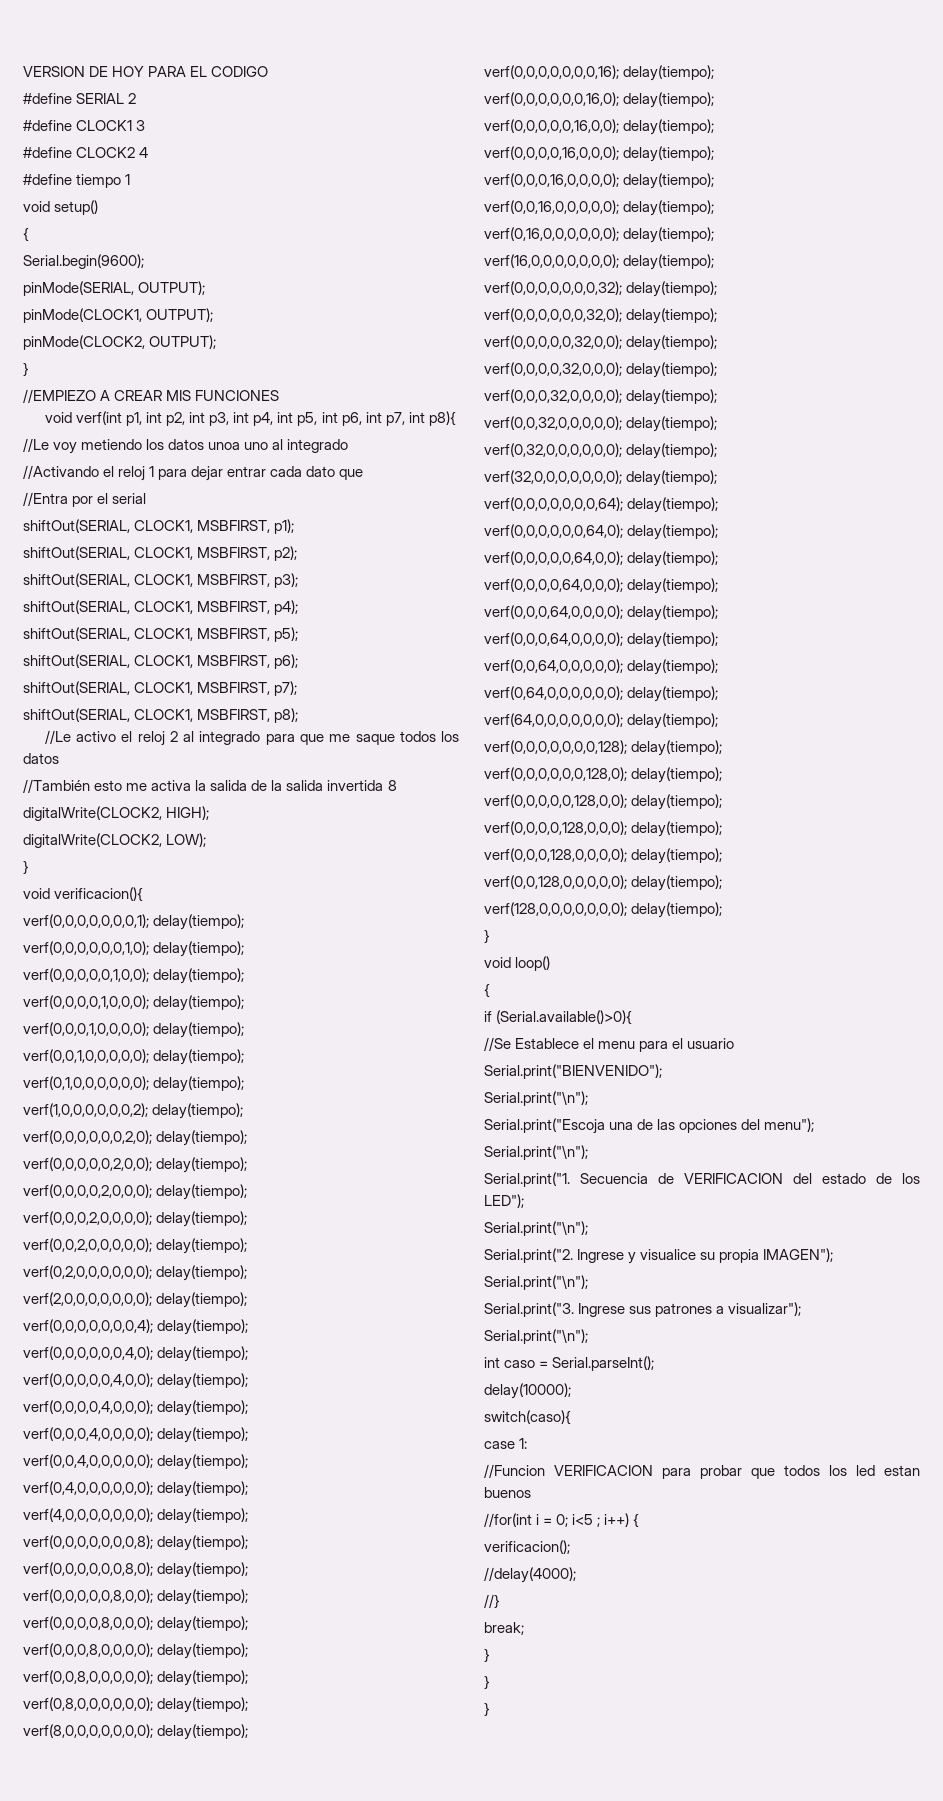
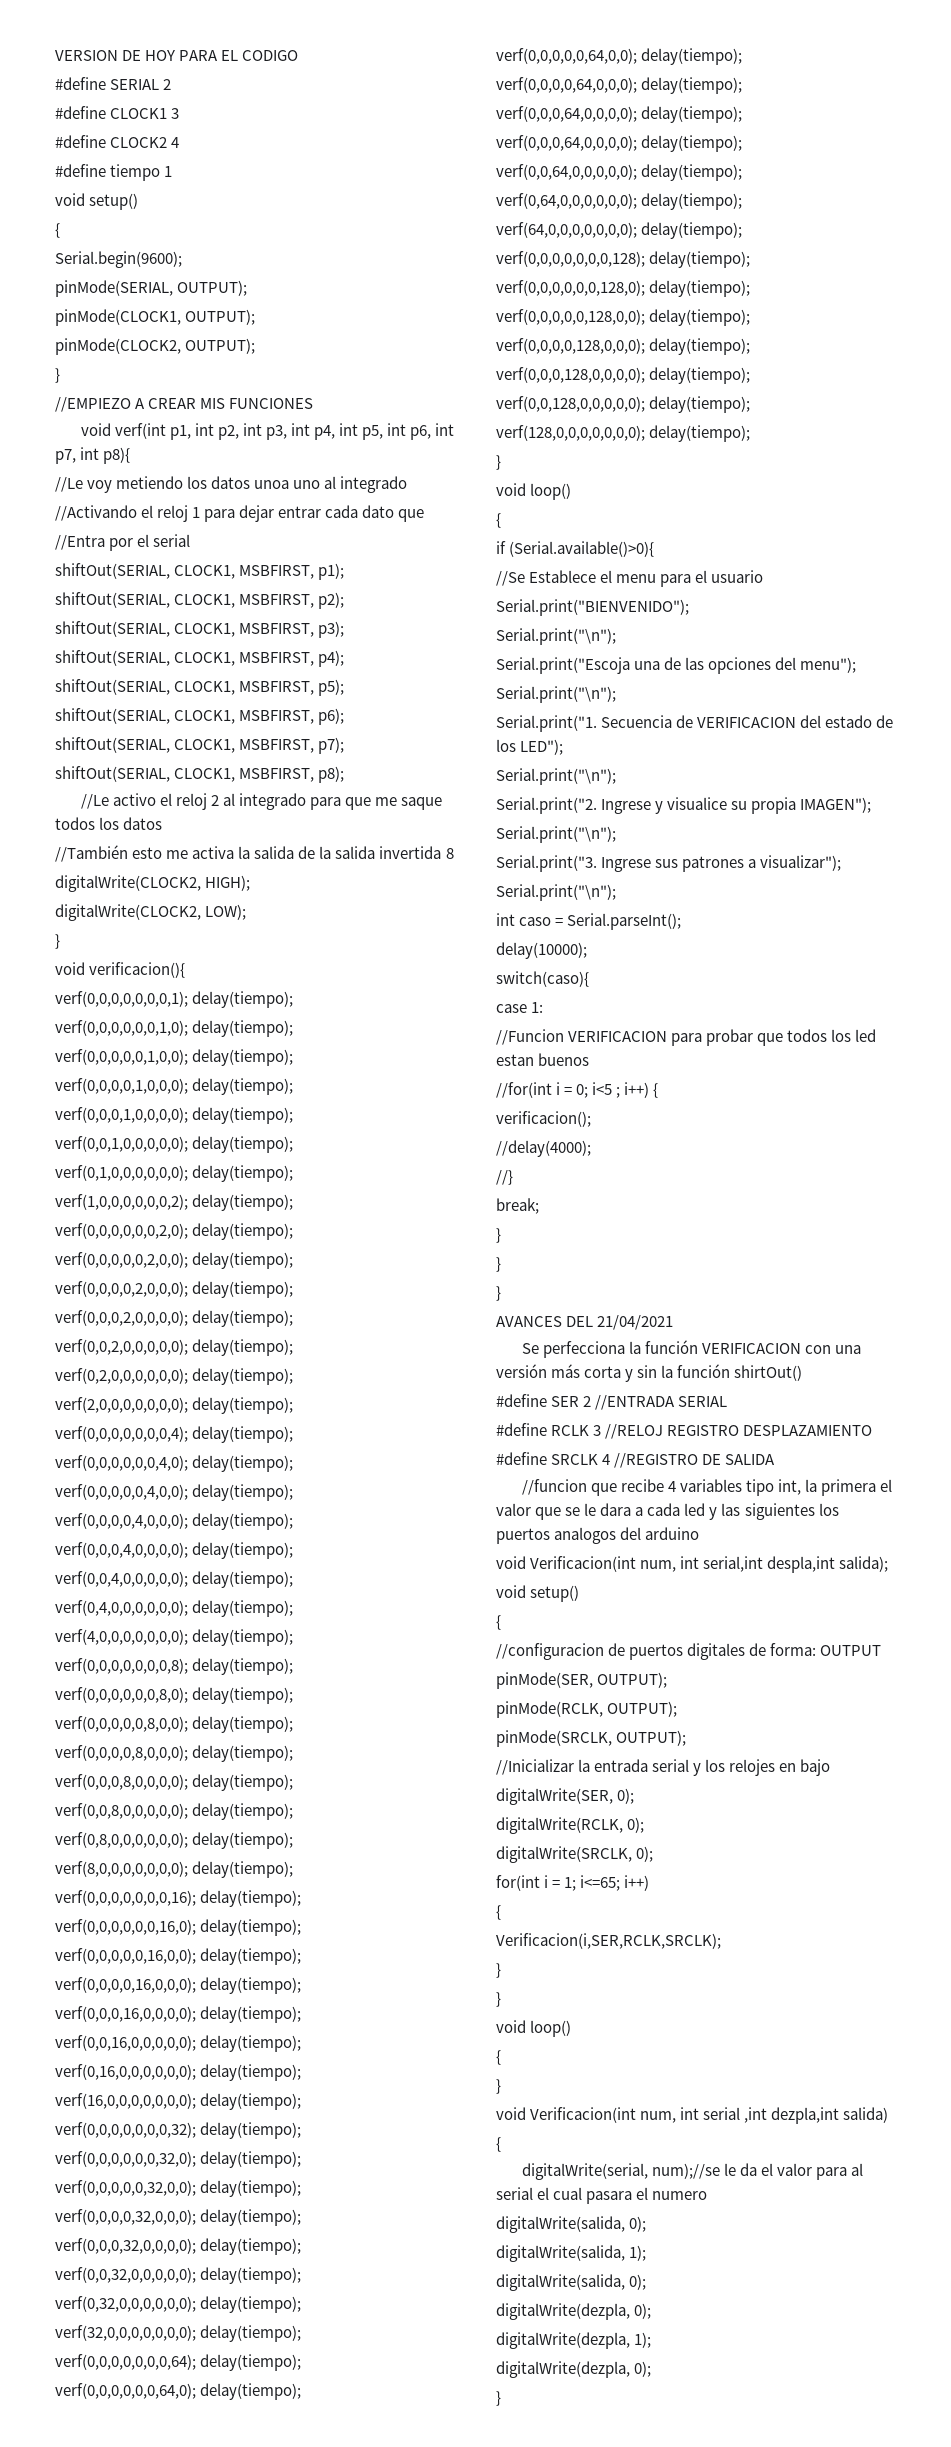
+ AVANCES DEL 21/04/2021
+ Se perfecciona la función VERIFICACION con una versión más corta y sin la función shirtOut()
+ #define SER 2 //ENTRADA SERIAL
+ #define RCLK 3 //RELOJ REGISTRO DESPLAZAMIENTO
+ #define SRCLK 4 //REGISTRO DE SALIDA
+ //funcion que recibe 4 variables tipo int, la primera el valor que se le dara a cada led y las siguientes los puertos analogos del arduino
+ void Verificacion(int num, int serial,int despla,int salida);
+ void setup()
+ {
+ //configuracion de puertos digitales de forma: OUTPUT
+ pinMode(SER, OUTPUT);
+ pinMode(RCLK, OUTPUT);
+ pinMode(SRCLK, OUTPUT);
+ //Inicializar la entrada serial y los relojes en bajo
+ digitalWrite(SER, 0);
+ digitalWrite(RCLK, 0);
+ digitalWrite(SRCLK, 0);
+ for(int i = 1; i<=65; i++)
+ {
+ Verificacion(i,SER,RCLK,SRCLK);
+ }
+ }
+ void loop()
+ {
+ }
+ void Verificacion(int num, int serial ,int dezpla,int salida)
+ {
+ digitalWrite(serial, num);//se le da el valor para al serial el cual pasara el numero
+ digitalWrite(salida, 0);
+ digitalWrite(salida, 1);
+ digitalWrite(salida, 0);
+ digitalWrite(dezpla, 0);
+ digitalWrite(dezpla, 1);
+ digitalWrite(dezpla, 0);
+ }

